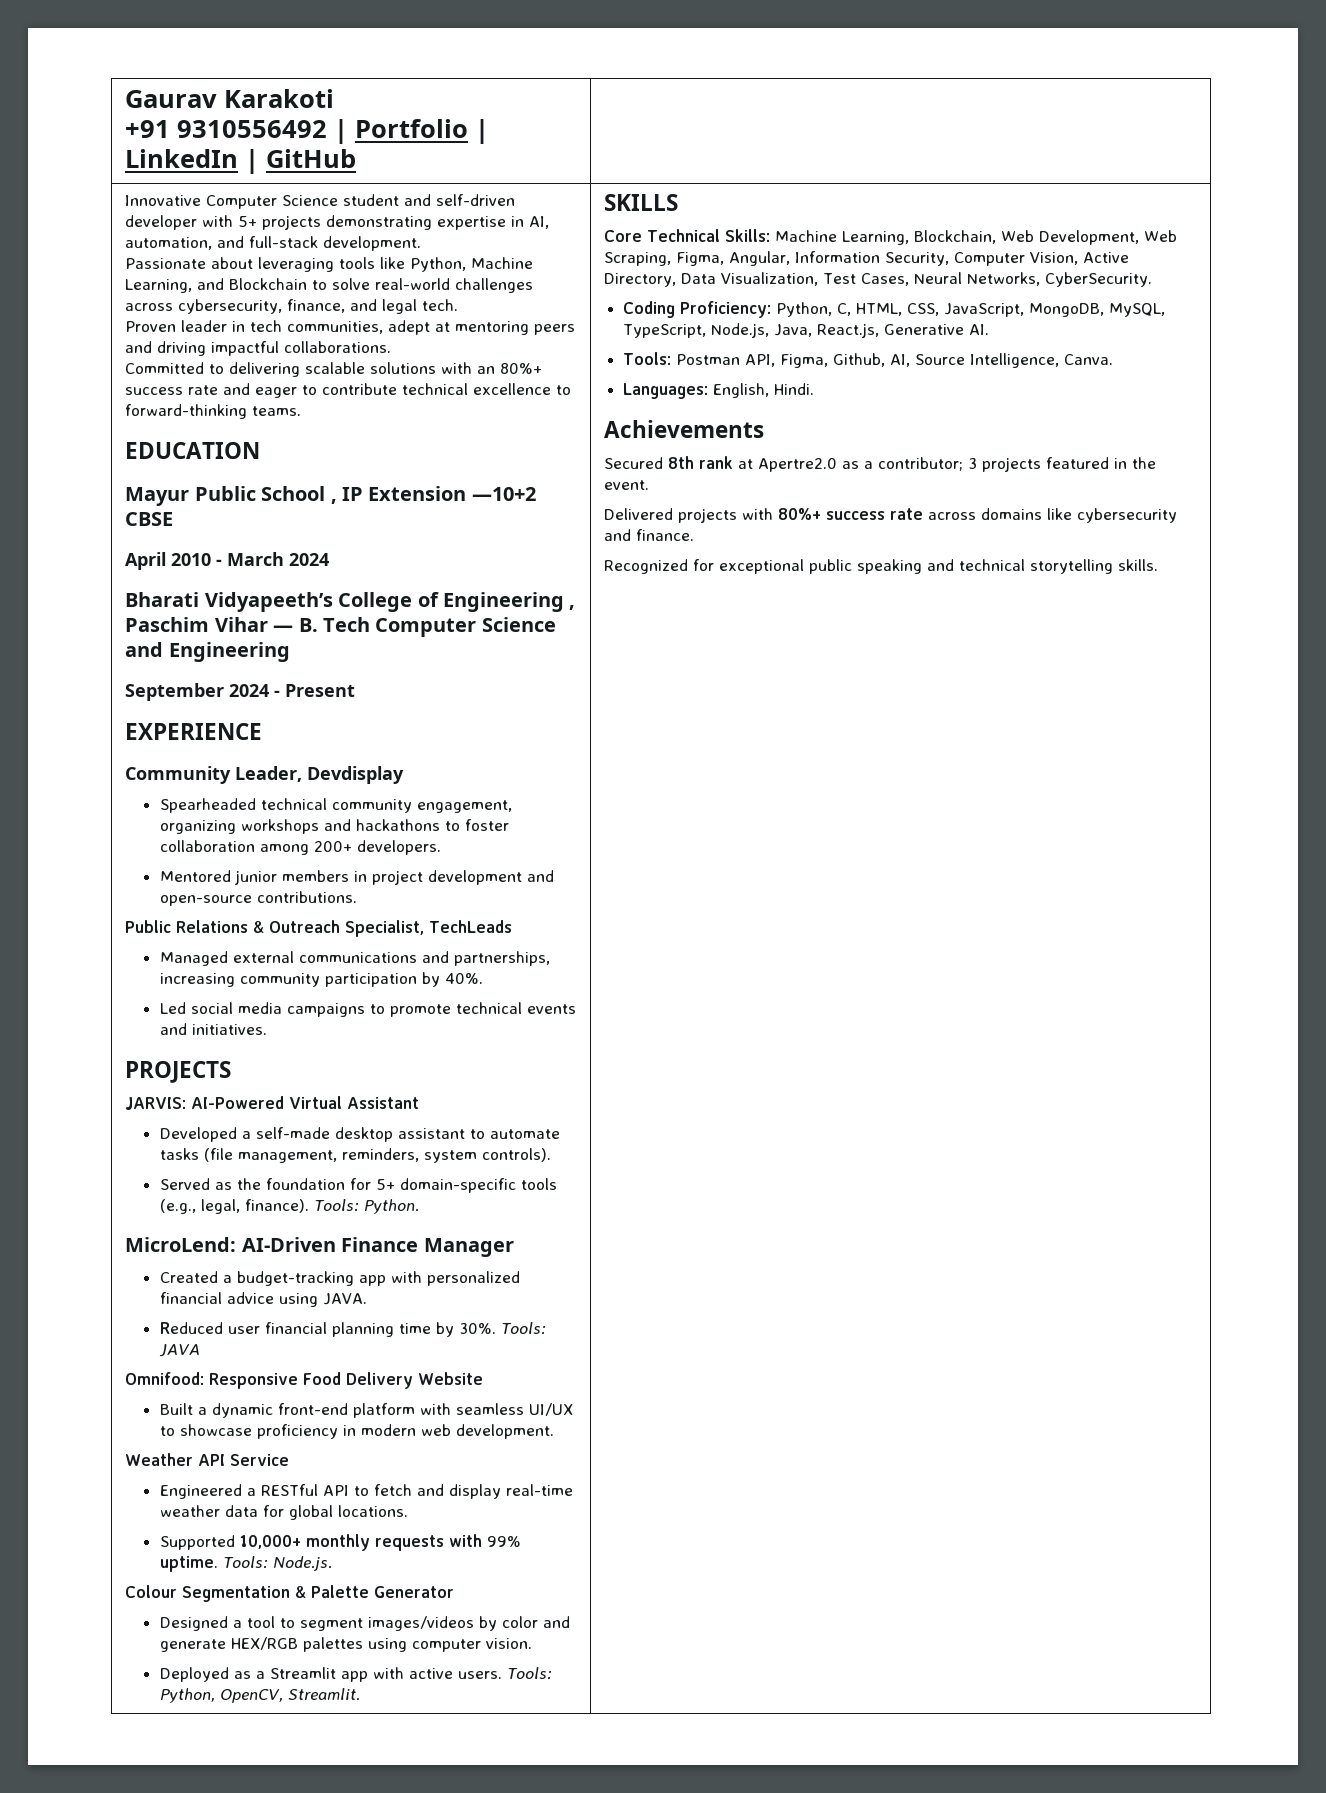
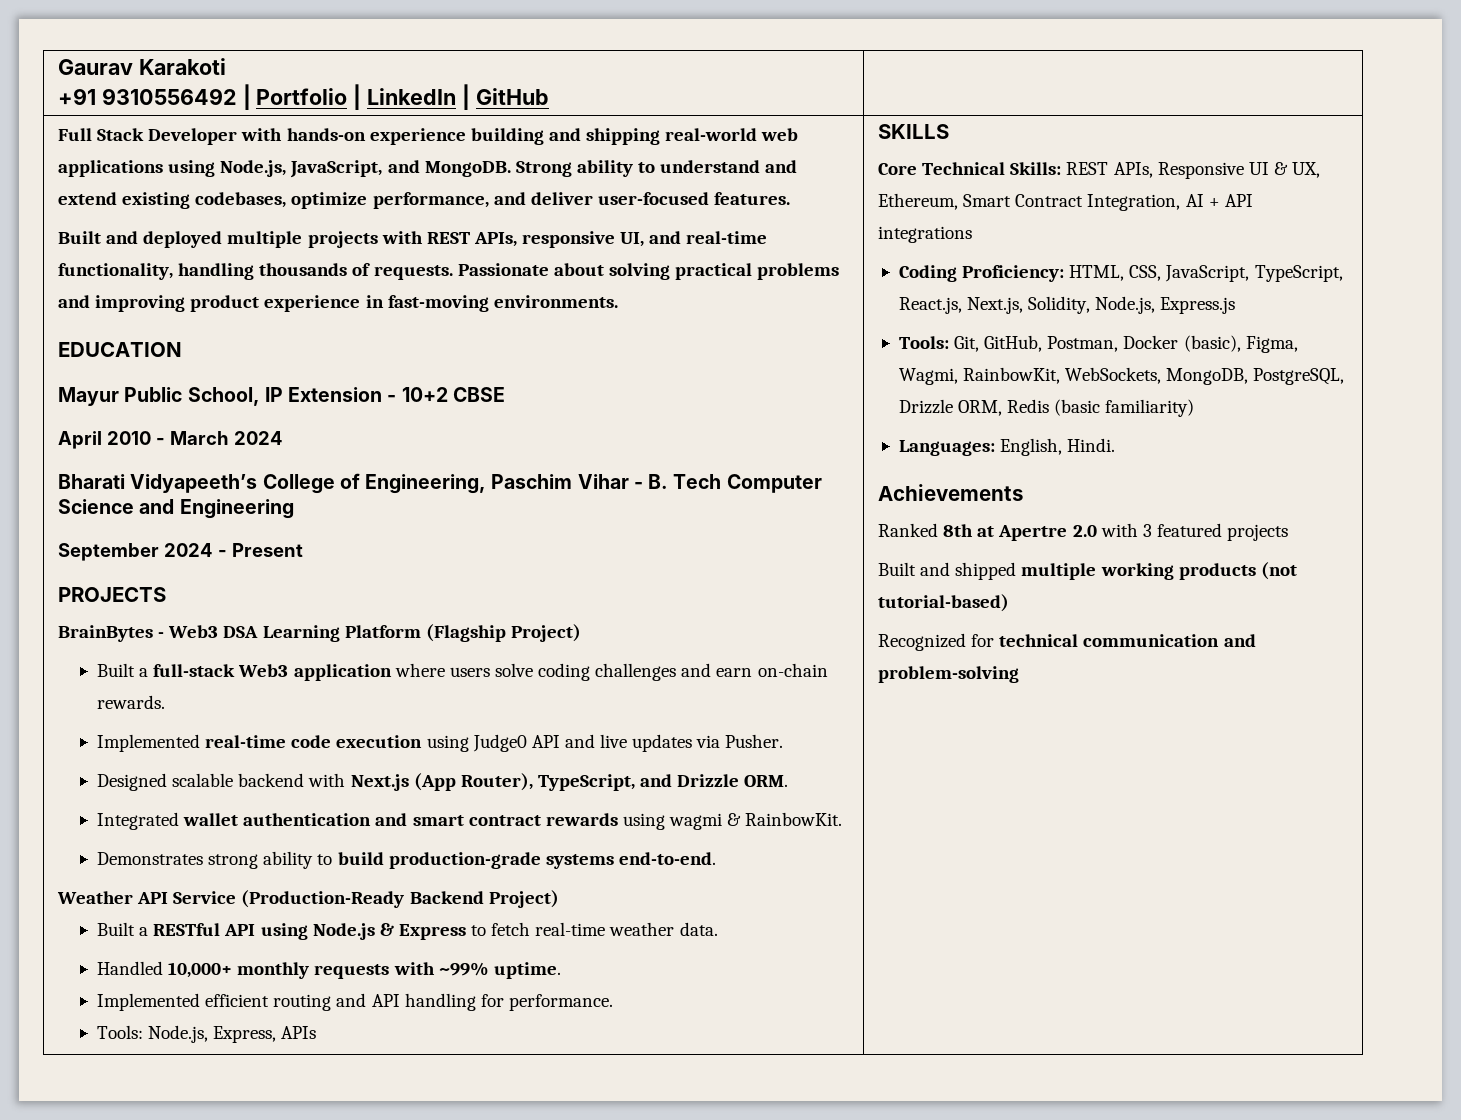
- Innovative Computer Science student and self-driven developer with 5+ projects demonstrating expertise in AI, automation, and full-stack development.
- Passionate about leveraging tools like Python, Machine Learning, and Blockchain to solve real-world challenges across cybersecurity, finance, and legal tech.
- Proven leader in tech communities, adept at mentoring peers and driving impactful collaborations.
- Committed to delivering scalable solutions with an 80%+ success rate and eager to contribute technical excellence to forward-thinking teams.
+ Full Stack Developer with hands-on experience building and shipping real-world web applications using Node.js, JavaScript, and MongoDB. Strong ability to understand and extend existing codebases, optimize performance, and deliver user-focused features.
+ Built and deployed multiple projects with REST APIs, responsive UI, and real-time functionality, handling thousands of requests. Passionate about solving practical problems and improving product experience in fast-moving environments.
  EDUCATION
- Mayur Public School , IP Extension —10+2 CBSE
+ Mayur Public School, IP Extension - 10+2 CBSE
- Bharati Vidyapeeth’s College of Engineering , Paschim Vihar — B. Tech Computer Science and Engineering
+ Bharati Vidyapeeth’s College of Engineering, Paschim Vihar - B. Tech Computer Science and Engineering
- EXPERIENCE
- Community Leader, Devdisplay
- Spearheaded technical community engagement, organizing workshops and hackathons to foster collaboration among 200+ developers.
- Mentored junior members in project development and open-source contributions.
- Public Relations & Outreach Specialist, TechLeads
- Managed external communications and partnerships, increasing community participation by 40%.
- Led social media campaigns to promote technical events and initiatives.
  PROJECTS
- JARVIS: AI-Powered Virtual Assistant
- Developed a self-made desktop assistant to automate tasks (file management, reminders, system controls).
- Served as the foundation for 5+ domain-specific tools (e.g., legal, finance). Tools: Python.
- MicroLend: AI-Driven Finance Manager
- Created a budget-tracking app with personalized financial advice using JAVA.
- Reduced user financial planning time by 30%. Tools: JAVA
- Omnifood: Responsive Food Delivery Website
- Built a dynamic front-end platform with seamless UI/UX to showcase proficiency in modern web development.
- Weather API Service
- Engineered a RESTful API to fetch and display real-time weather data for global locations.
- Supported 10,000+ monthly requests with 99% uptime. Tools: Node.js.
- Colour Segmentation & Palette Generator
- Designed a tool to segment images/videos by color and generate HEX/RGB palettes using computer vision.
- Deployed as a Streamlit app with active users. Tools: Python, OpenCV, Streamlit. | SKILLS
- Core Technical Skills: Machine Learning, Blockchain, Web Development, Web Scraping, Figma, Angular, Information Security, Computer Vision, Active Directory, Data Visualization, Test Cases, Neural Networks, CyberSecurity.
+ BrainBytes - Web3 DSA Learning Platform (Flagship Project)
+ Built a full-stack Web3 application where users solve coding challenges and earn on-chain rewards.
+ Implemented real-time code execution using Judge0 API and live updates via Pusher.
+ Designed scalable backend with Next.js (App Router), TypeScript, and Drizzle ORM.
+ Integrated wallet authentication and smart contract rewards using wagmi & RainbowKit.
+ Demonstrates strong ability to build production-grade systems end-to-end.
+ Weather API Service (Production-Ready Backend Project)
+ Built a RESTful API using Node.js & Express to fetch real-time weather data.
+ Handled 10,000+ monthly requests with ~99% uptime.
+ Implemented efficient routing and API handling for performance.
+ Tools: Node.js, Express, APIs | SKILLS
+ Core Technical Skills: REST APIs, Responsive UI & UX, Ethereum, Smart Contract Integration, AI + API integrations
- Coding Proficiency: Python, C, HTML, CSS, JavaScript, MongoDB, MySQL, TypeScript, Node.js, Java, React.js, Generative AI.
- Tools: Postman API, Figma, Github, AI, Source Intelligence, Canva.
+ Coding Proficiency: HTML, CSS, JavaScript, TypeScript, React.js, Next.js, Solidity, Node.js, Express.js
+ Tools: Git, GitHub, Postman, Docker (basic), Figma, Wagmi, RainbowKit, WebSockets, MongoDB, PostgreSQL, Drizzle ORM, Redis (basic familiarity)
  Languages: English, Hindi.
  Achievements
- Secured 8th rank at Apertre2.0 as a contributor; 3 projects featured in the event.
- Delivered projects with 80%+ success rate across domains like cybersecurity and finance.
- Recognized for exceptional public speaking and technical storytelling skills.
+ Ranked 8th at Apertre 2.0 with 3 featured projects
+ Built and shipped multiple working products (not tutorial-based)
+ Recognized for technical communication and problem-solving

